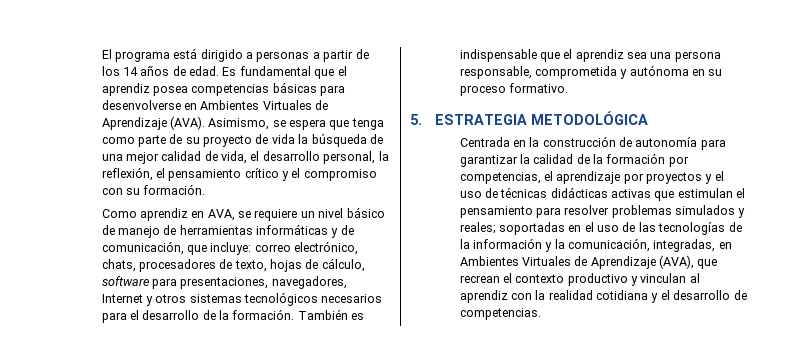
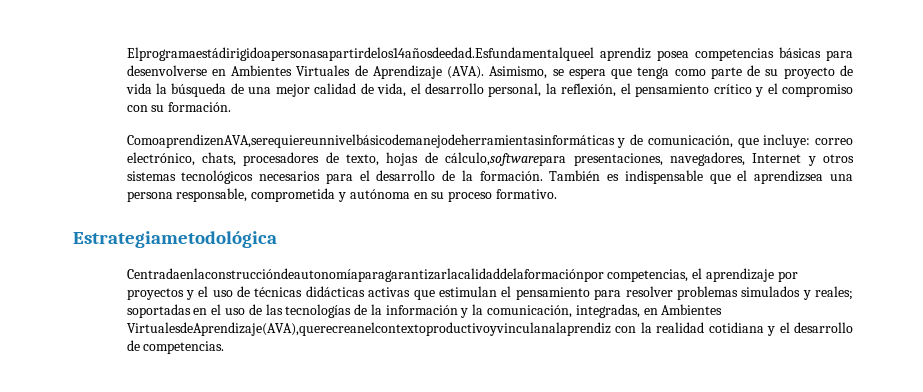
- El programa está dirigido a personas a partir de los 14 años de edad. Es fundamental que el aprendiz posea competencias básicas para desenvolverse en Ambientes Virtuales de Aprendizaje (AVA).
+ Elprogramaestádirigidoapersonasapartirdelos14añosdeedad.Esfundamentalqueel aprendiz posea competencias básicas para desenvolverse en Ambientes Virtuales de Aprendizaje (AVA).
- Como aprendiz en AVA, se requiere un nivel básico de manejo de herramientas informáticas y de comunicación, que incluye: correo electrónico, chats, procesadores de texto, hojas de cálculo, software para presentaciones, navegadores, Internet y otros sistemas tecnológicos necesarios para el desarrollo de la formación.
+ ComoaprendizenAVA,serequiereunnivelbásicodemanejodeherramientasinformáticas y de comunicación, que incluye: correo electrónico, chats, procesadores de texto, hojas de cálculo,softwarepara presentaciones, navegadores, Internet y otros sistemas tecnológicos necesarios para el desarrollo de la formación.
- También es indispensable que el aprendiz sea una persona responsable, comprometida y autónoma en su proceso formativo.
+ También es indispensable que el aprendizsea una persona responsable, comprometida y autónoma en su proceso formativo.
- 5. ESTRATEGIA METODOLÓGICA
- Centrada en la construcción de autonomía para garantizar la calidad de la formación por competencias, el aprendizaje por proyectos y el uso de técnicas didácticas activas que estimulan el pensamiento para resolver problemas simulados y reales; soportadas en el uso de las tecnologías de la información y la comunicación, integradas, en Ambientes Virtuales de Aprendizaje (AVA), que recrean el contexto productivo y vinculan al aprendiz con la realidad cotidiana y el desarrollo de competencias.
+ Estrategiametodológica
+ Centradaenlaconstruccióndeautonomíaparagarantizarlacalidaddelaformaciónpor competencias, el aprendizaje por proyectos y el uso de técnicas didácticas activas que estimulan el pensamiento para resolver problemas simulados y reales; soportadas en el uso de las tecnologías de la información y la comunicación, integradas, en Ambientes VirtualesdeAprendizaje(AVA),querecreanelcontextoproductivoyvinculanalaprendiz con la realidad cotidiana y el desarrollo de competencias.

